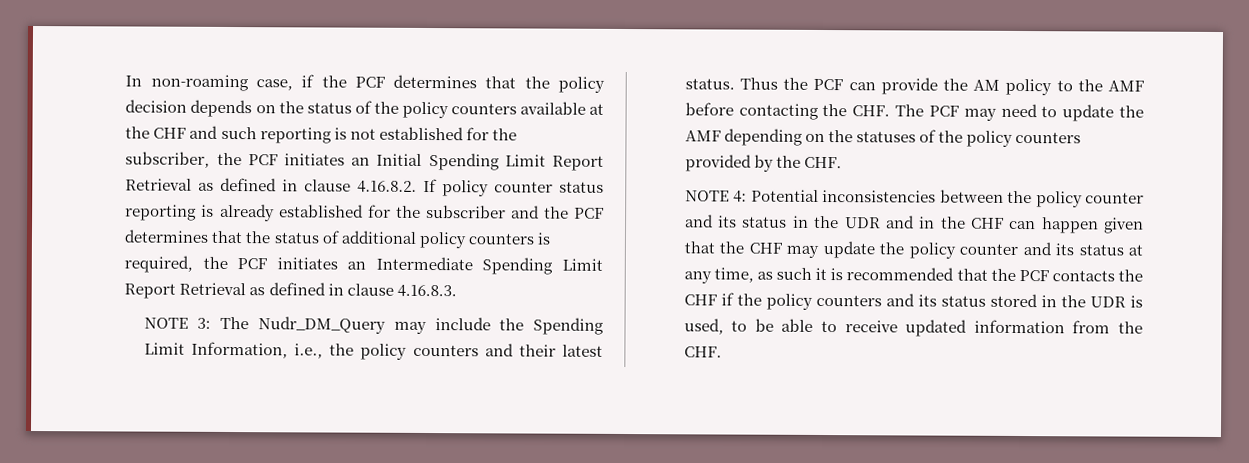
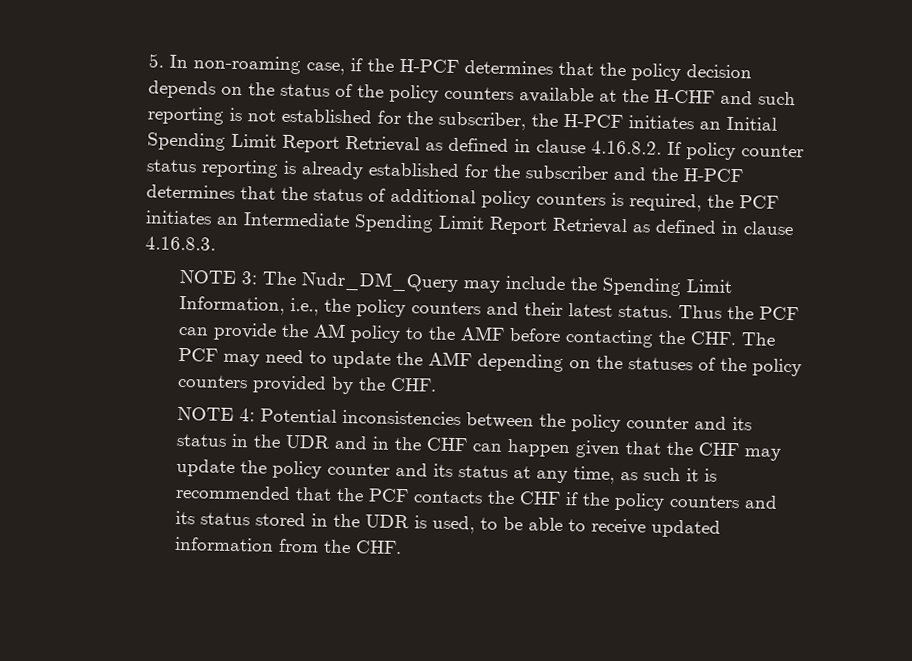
- In non-roaming case, if the PCF determines that the policy decision depends on the status of the policy counters available at the CHF and such reporting is not established for the subscriber, the PCF initiates an Initial Spending Limit Report Retrieval as defined in clause 4.16.8.2. If policy counter status reporting is already established for the subscriber and the PCF determines that the status of additional policy counters is required, the PCF initiates an Intermediate Spending Limit Report Retrieval as defined in clause 4.16.8.3.
+ 5. In non-roaming case, if the H-PCF determines that the policy decision depends on the status of the policy counters available at the H-CHF and such reporting is not established for the subscriber, the H-PCF initiates an Initial Spending Limit Report Retrieval as defined in clause 4.16.8.2. If policy counter status reporting is already established for the subscriber and the H-PCF determines that the status of additional policy counters is required, the PCF initiates an Intermediate Spending Limit Report Retrieval as defined in clause 4.16.8.3.

